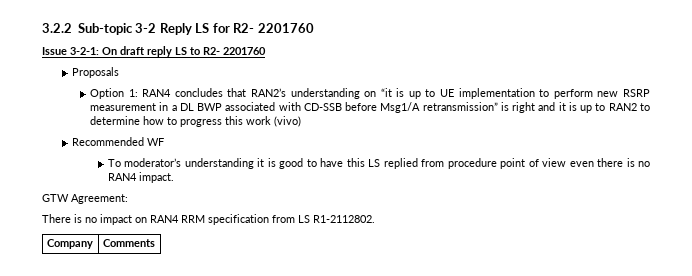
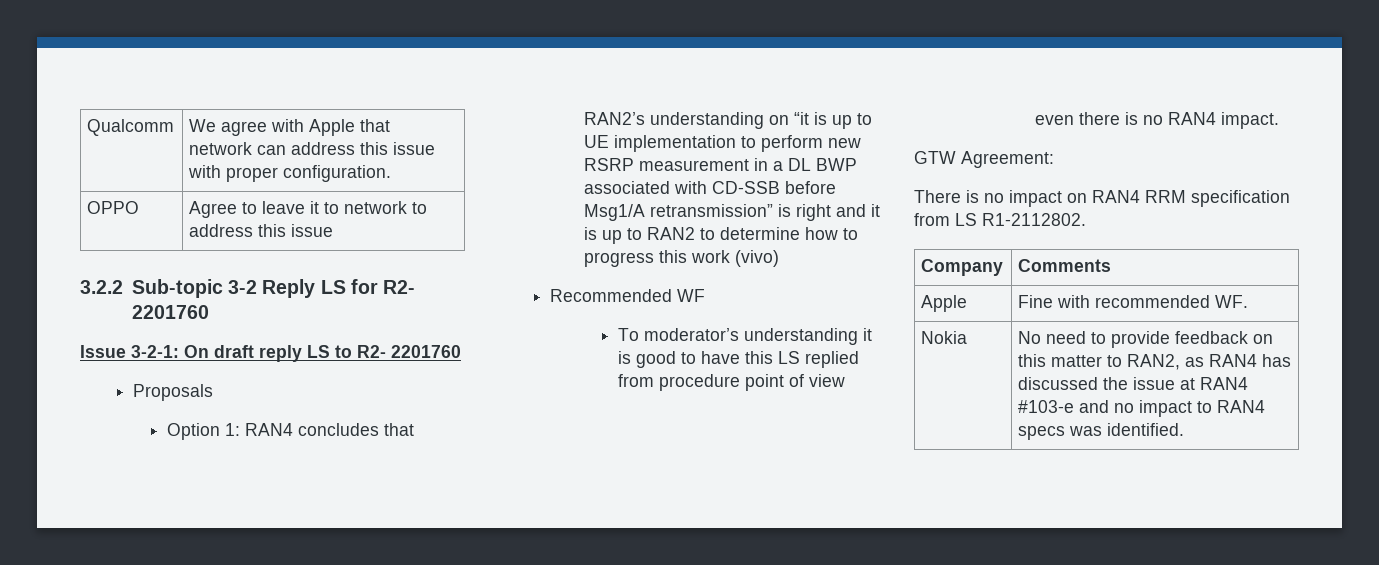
+ Qualcomm | We agree with Apple that network can address this issue with proper configuration.
+ OPPO | Agree to leave it to network to address this issue
+ Apple | Fine with recommended WF.
+ Nokia | No need to provide feedback on this matter to RAN2, as RAN4 has discussed the issue at RAN4 #103-e and no impact to RAN4 specs was identified.

